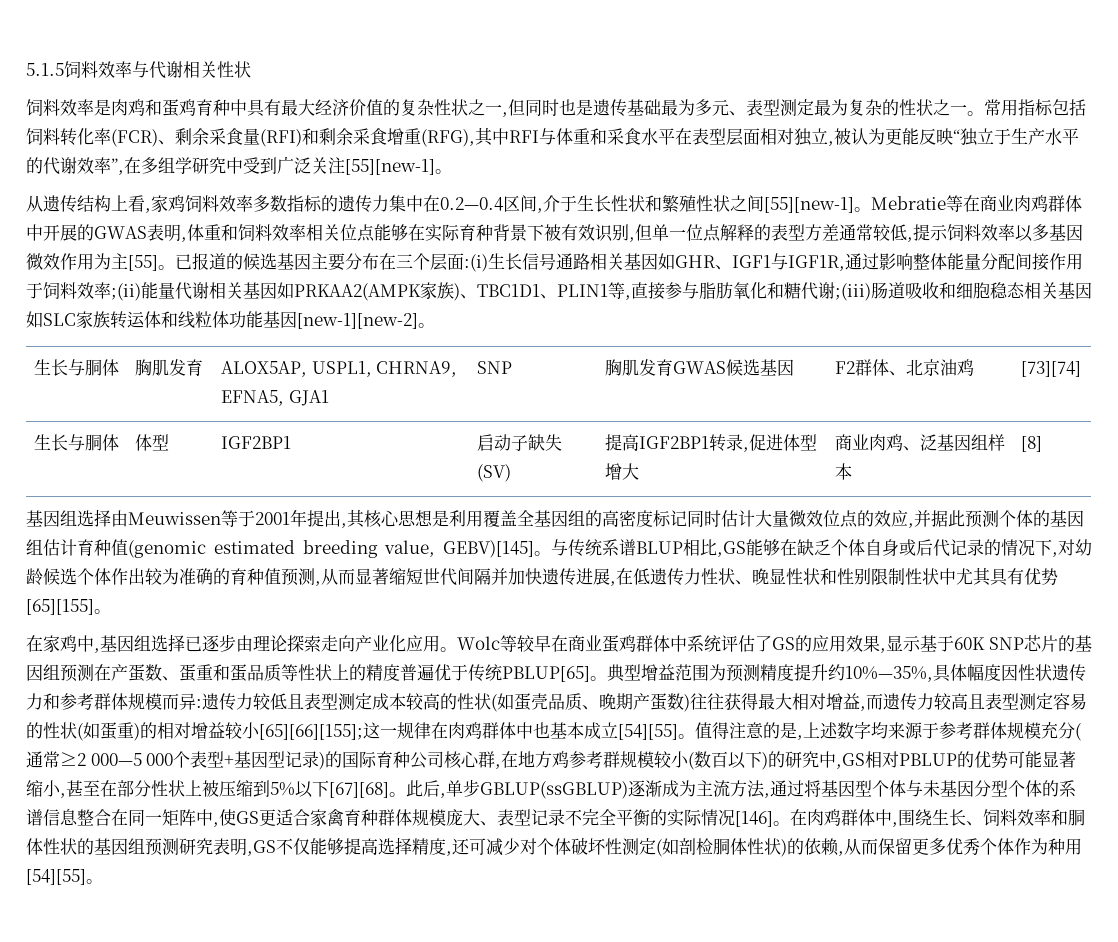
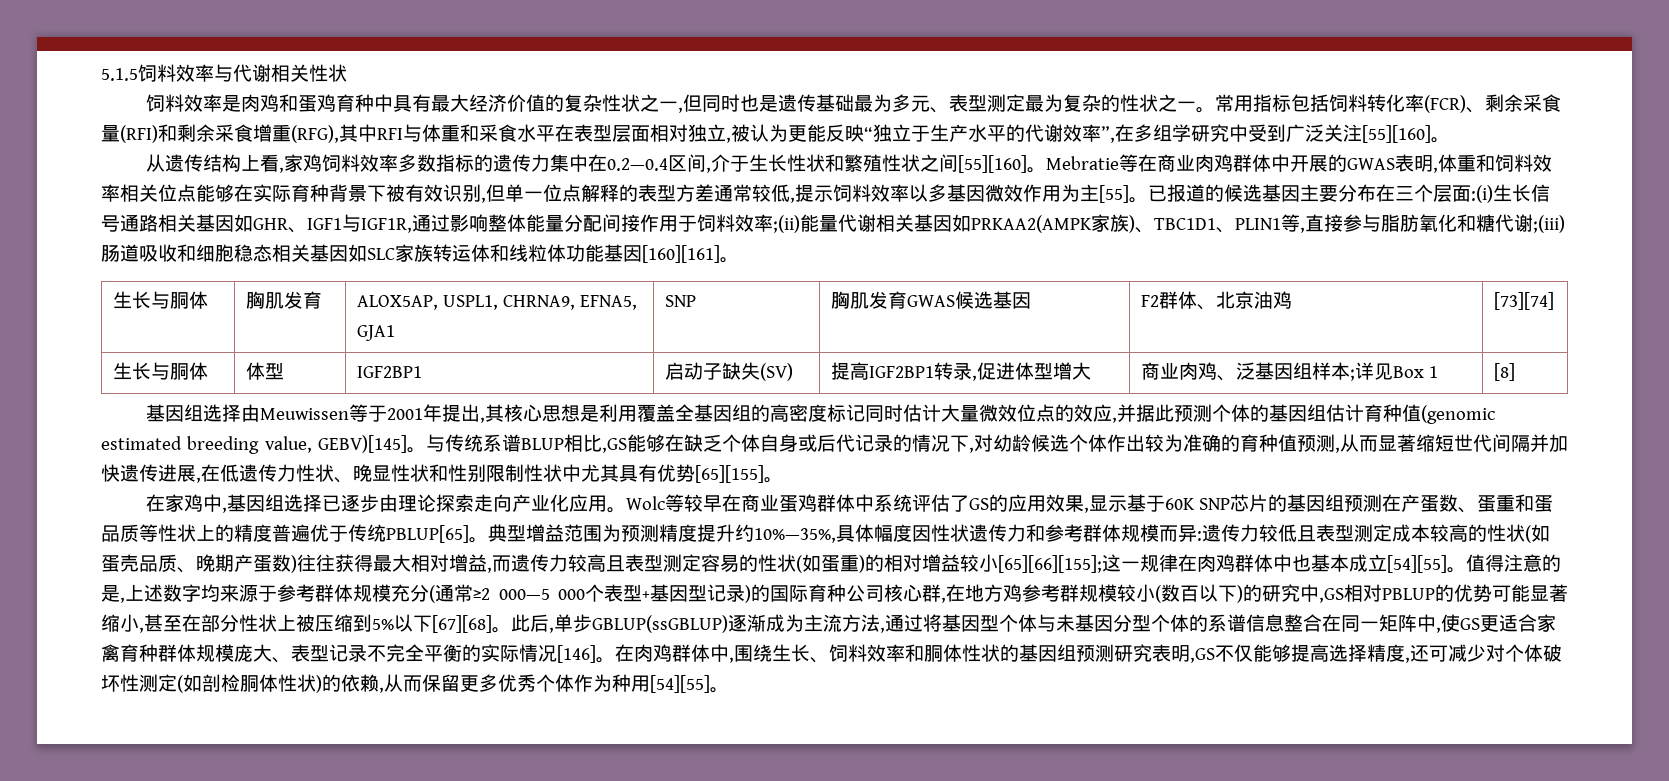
- 常用指标包括饲料转化率(FCR)、剩余采食量(RFI)和剩余采食增重(RFG),其中RFI与体重和采食水平在表型层面相对独立,被认为更能反映“独立于生产水平的代谢效率”,在多组学研究中受到广泛关注[55][new-1]。
+ 常用指标包括饲料转化率(FCR)、剩余采食量(RFI)和剩余采食增重(RFG),其中RFI与体重和采食水平在表型层面相对独立,被认为更能反映“独立于生产水平的代谢效率”,在多组学研究中受到广泛关注[55][160]。
- 从遗传结构上看,家鸡饲料效率多数指标的遗传力集中在0.2—0.4区间,介于生长性状和繁殖性状之间[55][new-1]。
+ 从遗传结构上看,家鸡饲料效率多数指标的遗传力集中在0.2—0.4区间,介于生长性状和繁殖性状之间[55][160]。
- 已报道的候选基因主要分布在三个层面:(i)生长信号通路相关基因如GHR、IGF1与IGF1R,通过影响整体能量分配间接作用于饲料效率;(ii)能量代谢相关基因如PRKAA2(AMPK家族)、TBC1D1、PLIN1等,直接参与脂肪氧化和糖代谢;(iii)肠道吸收和细胞稳态相关基因如SLC家族转运体和线粒体功能基因[new-1][new-2]。
+ 已报道的候选基因主要分布在三个层面:(i)生长信号通路相关基因如GHR、IGF1与IGF1R,通过影响整体能量分配间接作用于饲料效率;(ii)能量代谢相关基因如PRKAA2(AMPK家族)、TBC1D1、PLIN1等,直接参与脂肪氧化和糖代谢;(iii)肠道吸收和细胞稳态相关基因如SLC家族转运体和线粒体功能基因[160][161]。
- 生长与胴体 | 体型 | IGF2BP1 | 启动子缺失(SV) | 提高IGF2BP1转录,促进体型增大 | 商业肉鸡、泛基因组样本 | [8]
+ 生长与胴体 | 体型 | IGF2BP1 | 启动子缺失(SV) | 提高IGF2BP1转录,促进体型增大 | 商业肉鸡、泛基因组样本;详见Box 1 | [8]

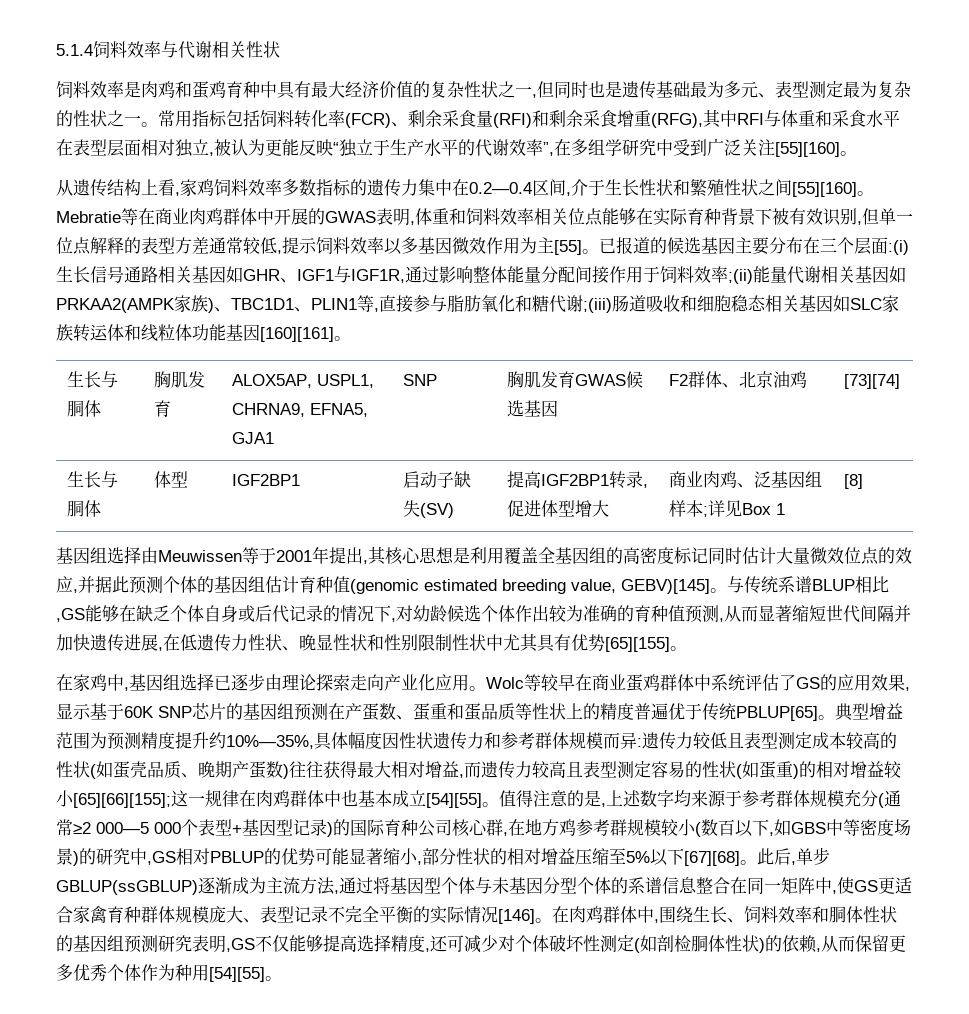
- 5.1.5饲料效率与代谢相关性状
+ 5.1.4饲料效率与代谢相关性状
- 值得注意的是,上述数字均来源于参考群体规模充分(通常≥2 000—5 000个表型+基因型记录)的国际育种公司核心群,在地方鸡参考群规模较小(数百以下)的研究中,GS相对PBLUP的优势可能显著缩小,甚至在部分性状上被压缩到5%以下[67][68]。
+ 值得注意的是,上述数字均来源于参考群体规模充分(通常≥2 000—5 000个表型+基因型记录)的国际育种公司核心群,在地方鸡参考群规模较小(数百以下,如GBS中等密度场景)的研究中,GS相对PBLUP的优势可能显著缩小,部分性状的相对增益压缩至5%以下[67][68]。

